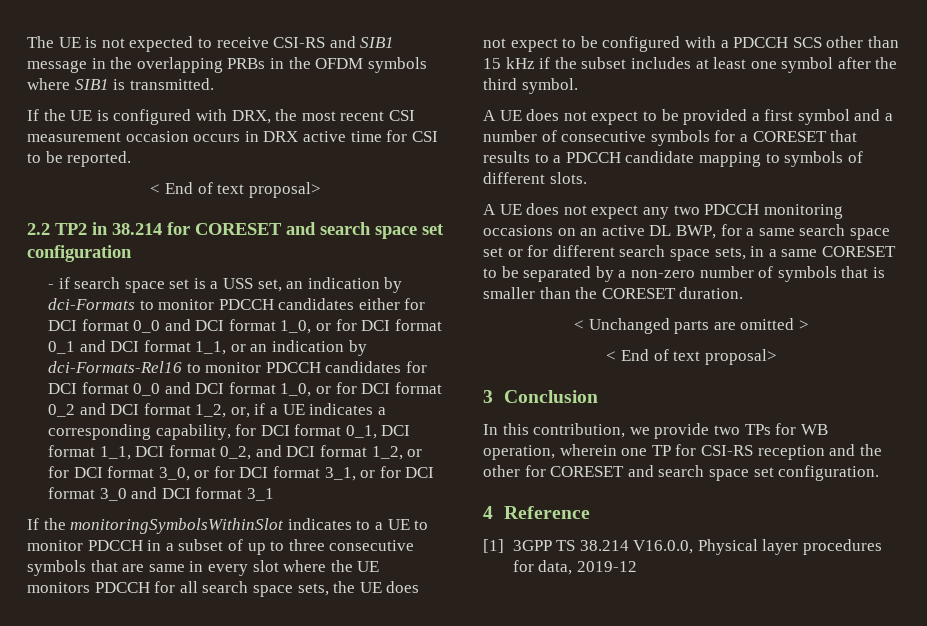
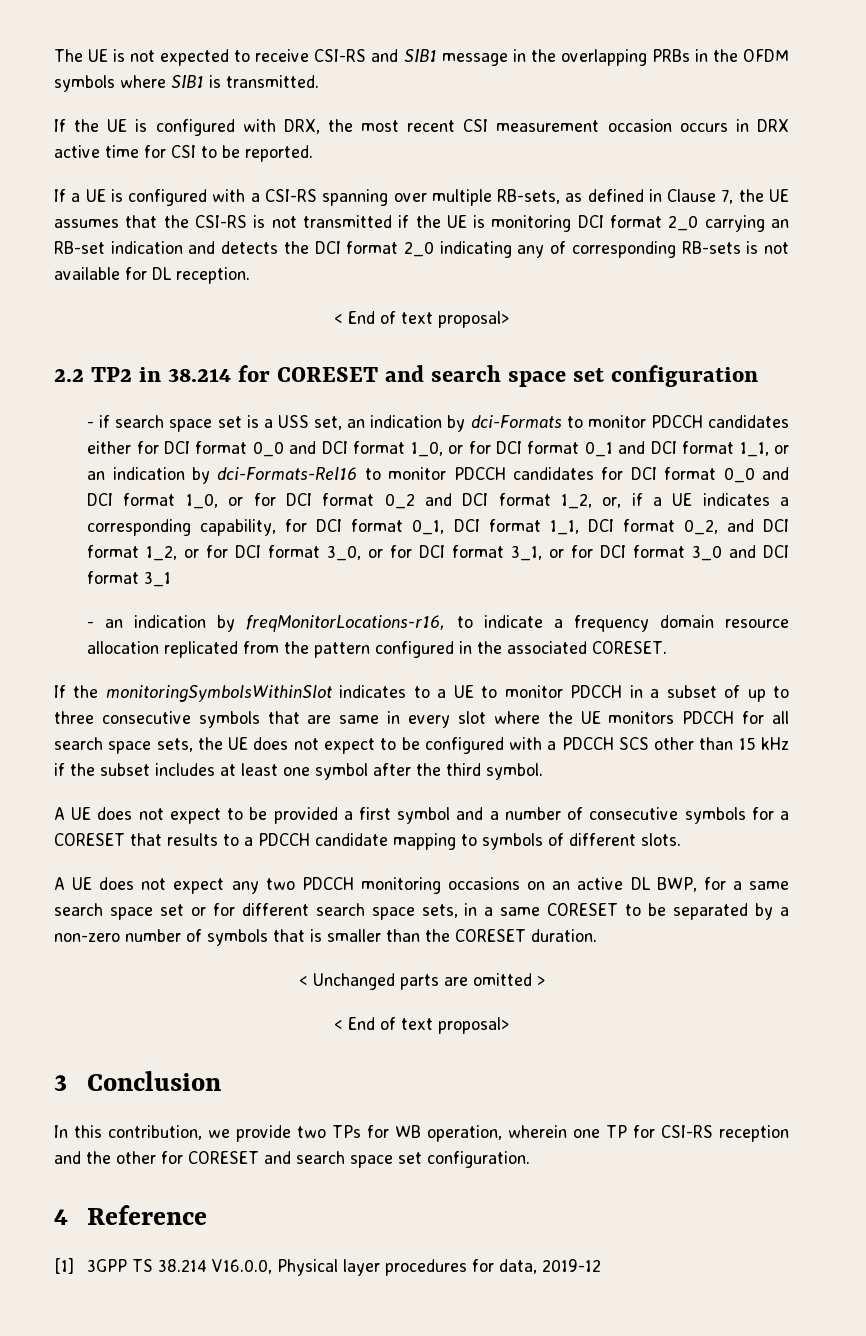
+ If a UE is configured with a CSI-RS spanning over multiple RB-sets, as defined in Clause 7, the UE assumes that the CSI-RS is not transmitted if the UE is monitoring DCI format 2_0 carrying an RB-set indication and detects the DCI format 2_0 indicating any of corresponding RB-sets is not available for DL reception.
+ - an indication by freqMonitorLocations-r16, to indicate a frequency domain resource allocation replicated from the pattern configured in the associated CORESET.

